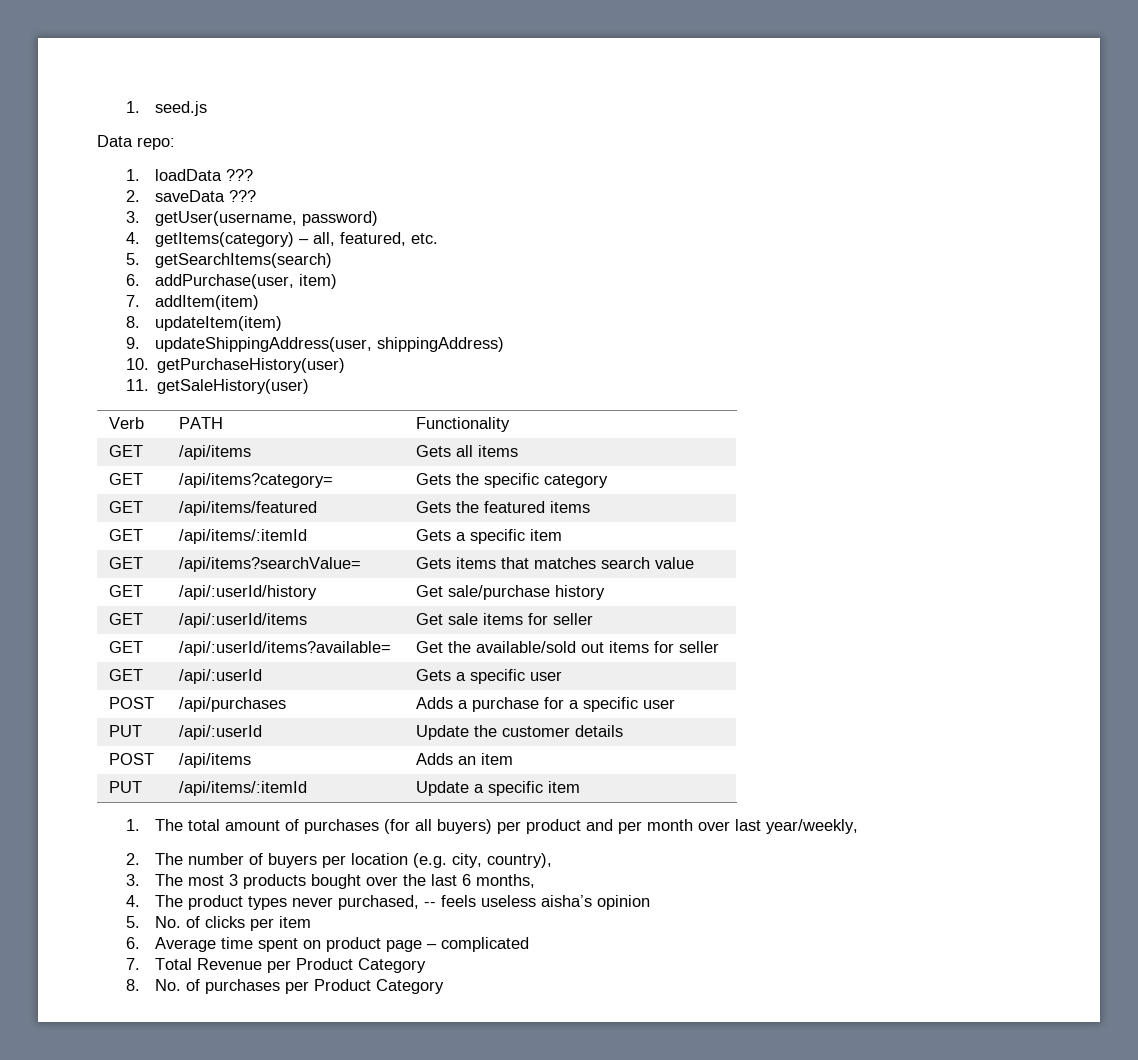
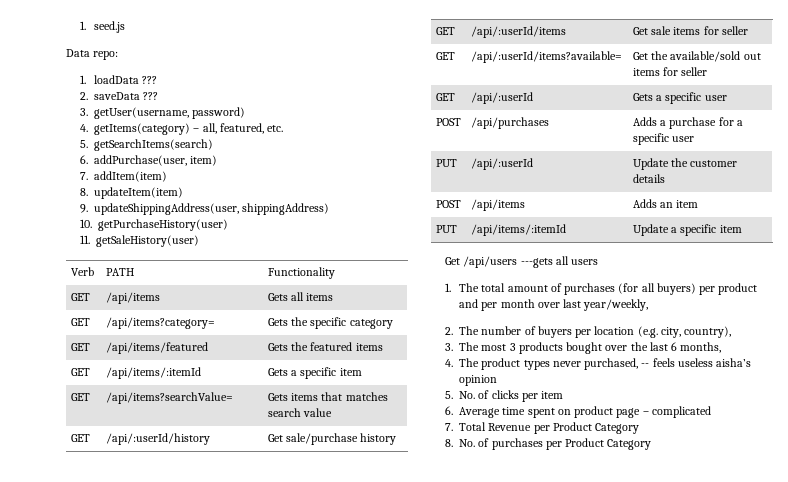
+ Get /api/users ---gets all users

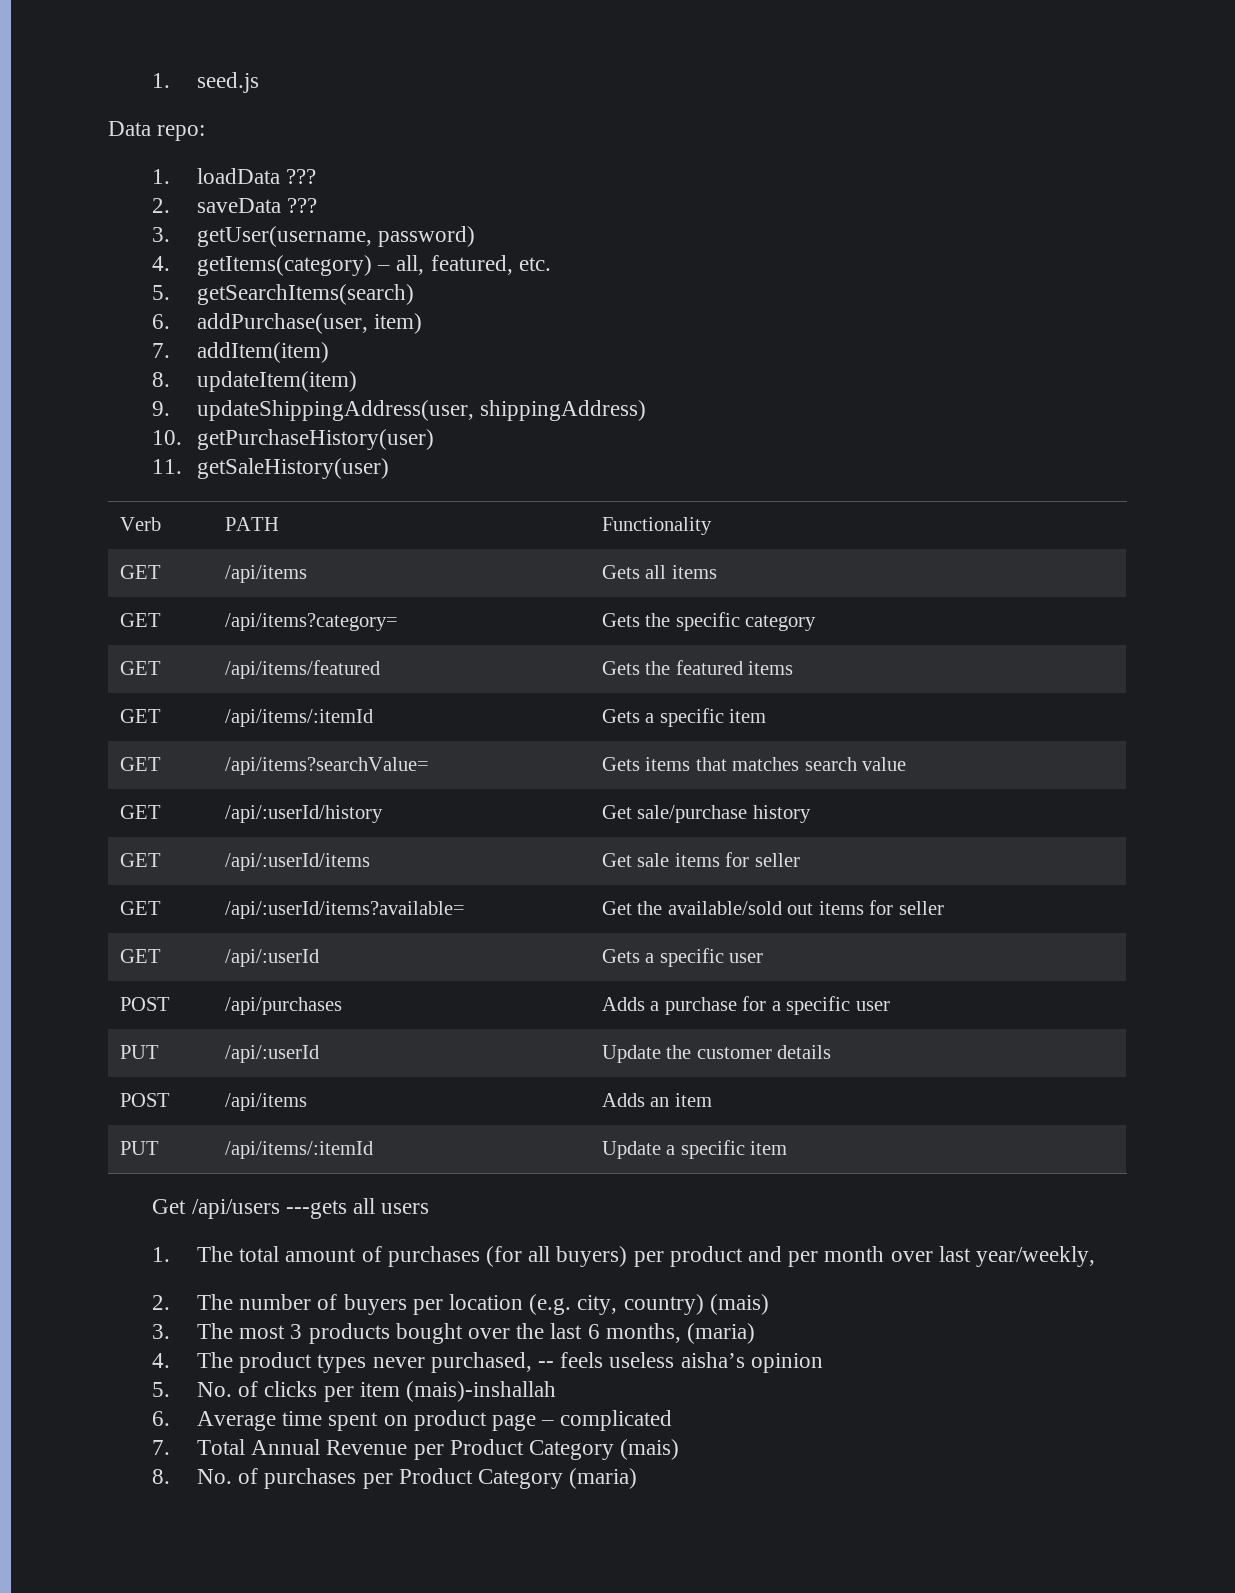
- 2. The number of buyers per location (e.g. city, country),
+ 2. The number of buyers per location (e.g. city, country) (mais)
- 3. The most 3 products bought over the last 6 months,
+ 3. The most 3 products bought over the last 6 months, (maria)
- 5. No. of clicks per item
+ 5. No. of clicks per item (mais)-inshallah
- 7. Total Revenue per Product Category
+ 7. Total Annual Revenue per Product Category (mais)
- 8. No. of purchases per Product Category
+ 8. No. of purchases per Product Category (maria)

